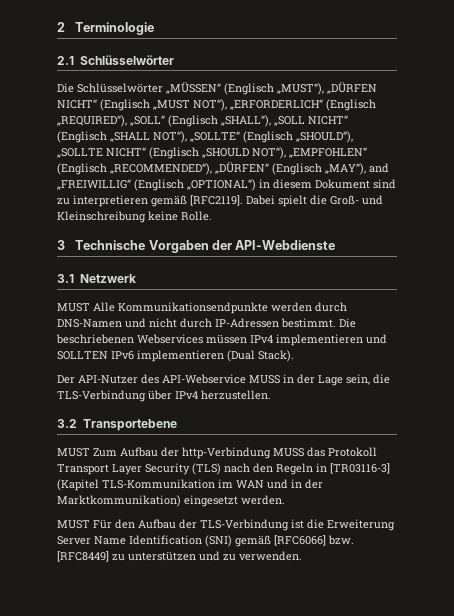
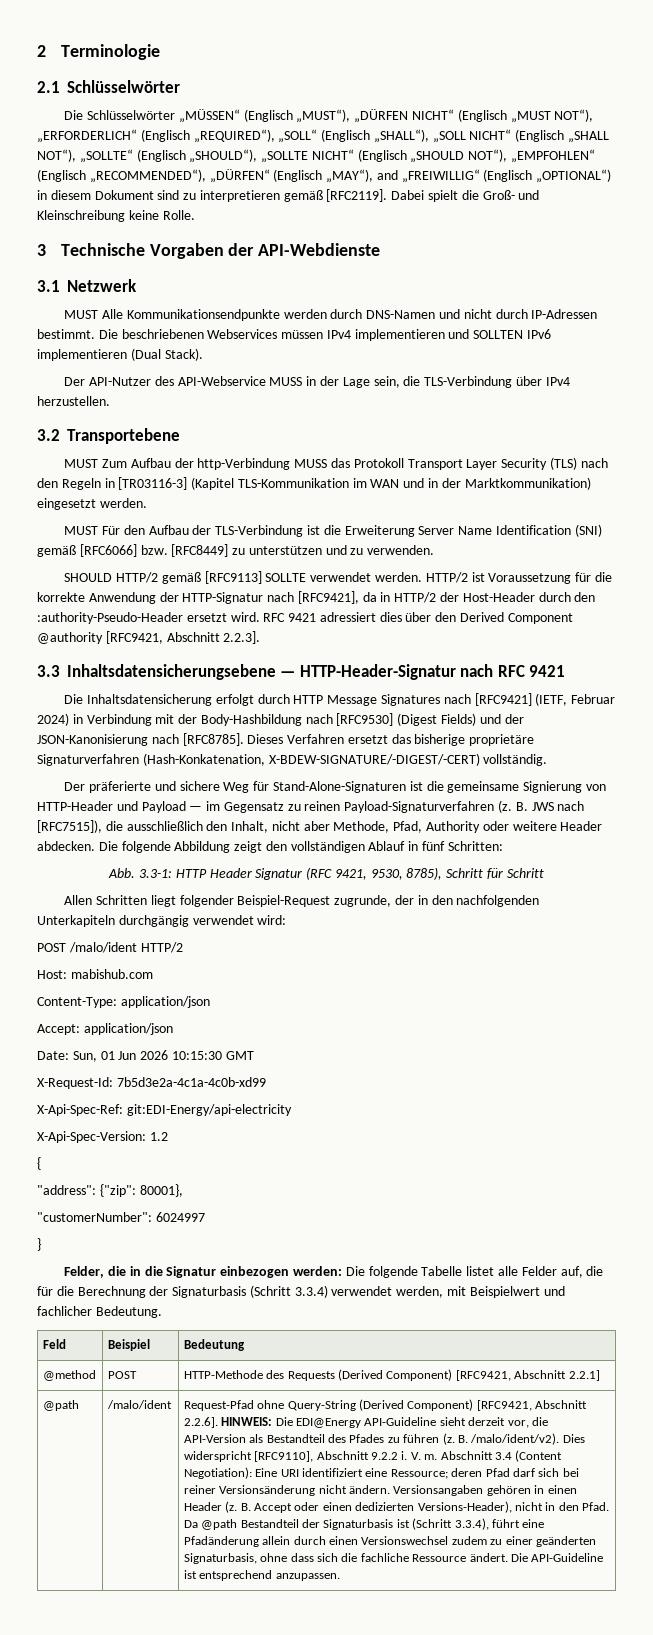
+ SHOULD HTTP/2 gemäß [RFC9113] SOLLTE verwendet werden. HTTP/2 ist Voraussetzung für die korrekte Anwendung der HTTP-Signatur nach [RFC9421], da in HTTP/2 der Host-Header durch den :authority-Pseudo-Header ersetzt wird. RFC 9421 adressiert dies über den Derived Component @authority [RFC9421, Abschnitt 2.2.3].
+ 3.3 Inhaltsdatensicherungsebene — HTTP-Header-Signatur nach RFC 9421
+ Die Inhaltsdatensicherung erfolgt durch HTTP Message Signatures nach [RFC9421] (IETF, Februar 2024) in Verbindung mit der Body-Hashbildung nach [RFC9530] (Digest Fields) und der JSON-Kanonisierung nach [RFC8785]. Dieses Verfahren ersetzt das bisherige proprietäre Signaturverfahren (Hash-Konkatenation, X-BDEW-SIGNATURE/-DIGEST/-CERT) vollständig.
+ Der präferierte und sichere Weg für Stand-Alone-Signaturen ist die gemeinsame Signierung von HTTP-Header und Payload — im Gegensatz zu reinen Payload-Signaturverfahren (z. B. JWS nach [RFC7515]), die ausschließlich den Inhalt, nicht aber Methode, Pfad, Authority oder weitere Header abdecken. Die folgende Abbildung zeigt den vollständigen Ablauf in fünf Schritten:
+ Abb. 3.3-1: HTTP Header Signatur (RFC 9421, 9530, 8785), Schritt für Schritt
+ Allen Schritten liegt folgender Beispiel-Request zugrunde, der in den nachfolgenden Unterkapiteln durchgängig verwendet wird:
+ POST /malo/ident HTTP/2
+ Host: mabishub.com
+ Content-Type: application/json
+ Accept: application/json
+ Date: Sun, 01 Jun 2026 10:15:30 GMT
+ X-Request-Id: 7b5d3e2a-4c1a-4c0b-xd99
+ X-Api-Spec-Ref: git:EDI-Energy/api-electricity
+ X-Api-Spec-Version: 1.2
+ {
+ "address": {"zip": 80001},
+ "customerNumber": 6024997
+ }
+ Felder, die in die Signatur einbezogen werden: Die folgende Tabelle listet alle Felder auf, die für die Berechnung der Signaturbasis (Schritt 3.3.4) verwendet werden, mit Beispielwert und fachlicher Bedeutung.
+ Feld | Beispiel | Bedeutung
+ @method | POST | HTTP-Methode des Requests (Derived Component) [RFC9421, Abschnitt 2.2.1]
+ @path | /malo/ident | Request-Pfad ohne Query-String (Derived Component) [RFC9421, Abschnitt 2.2.6]. HINWEIS: Die EDI@Energy API-Guideline sieht derzeit vor, die API-Version als Bestandteil des Pfades zu führen (z. B. /malo/ident/v2). Dies widerspricht [RFC9110], Abschnitt 9.2.2 i. V. m. Abschnitt 3.4 (Content Negotiation): Eine URI identifiziert eine Ressource; deren Pfad darf sich bei reiner Versionsänderung nicht ändern. Versionsangaben gehören in einen Header (z. B. Accept oder einen dedizierten Versions-Header), nicht in den Pfad. Da @path Bestandteil der Signaturbasis ist (Schritt 3.3.4), führt eine Pfadänderung allein durch einen Versionswechsel zudem zu einer geänderten Signaturbasis, ohne dass sich die fachliche Ressource ändert. Die API-Guideline ist entsprechend anzupassen.

